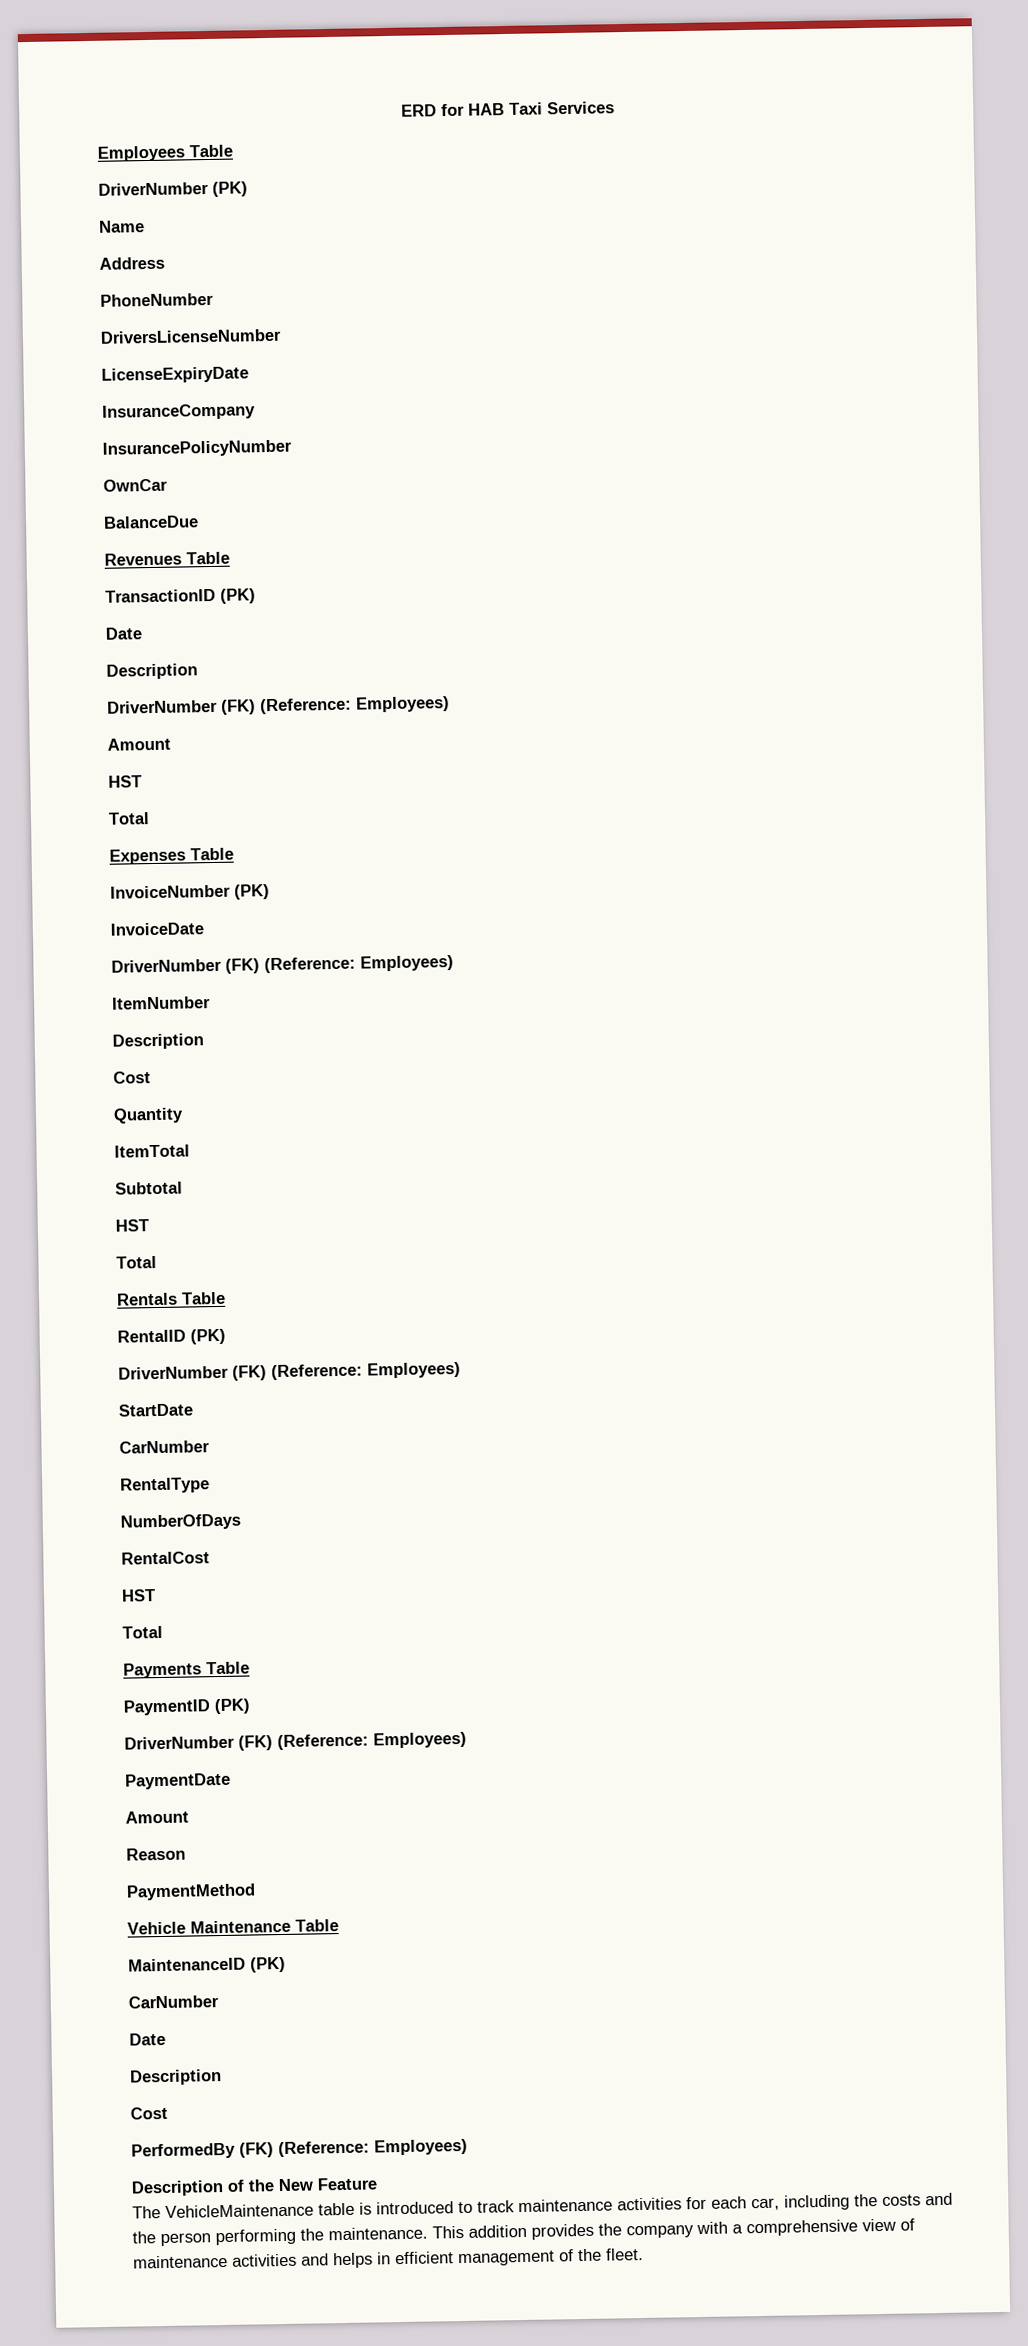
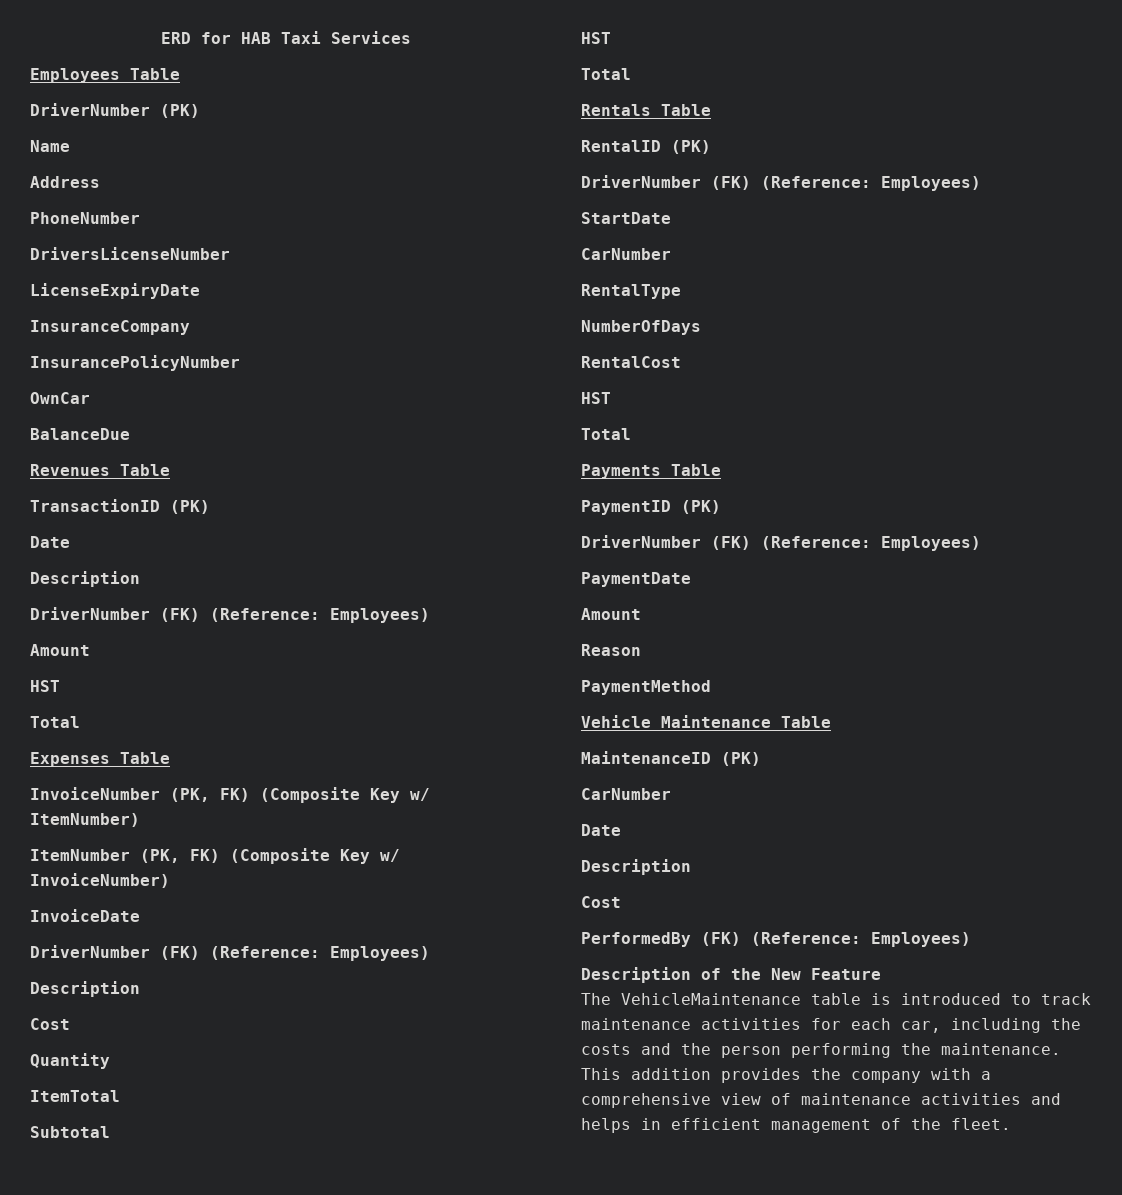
- InvoiceNumber (PK)
+ InvoiceNumber (PK, FK) (Composite Key w/ ItemNumber)
+ ItemNumber (PK, FK) (Composite Key w/ InvoiceNumber)
- ItemNumber

